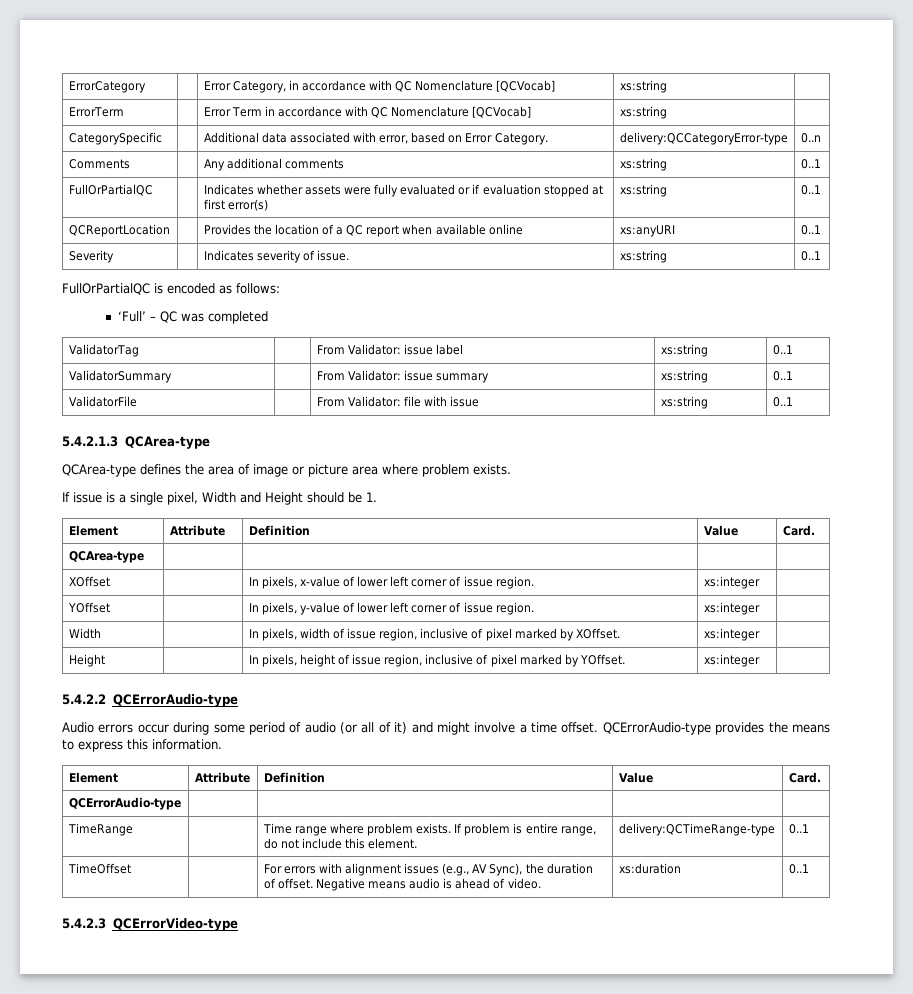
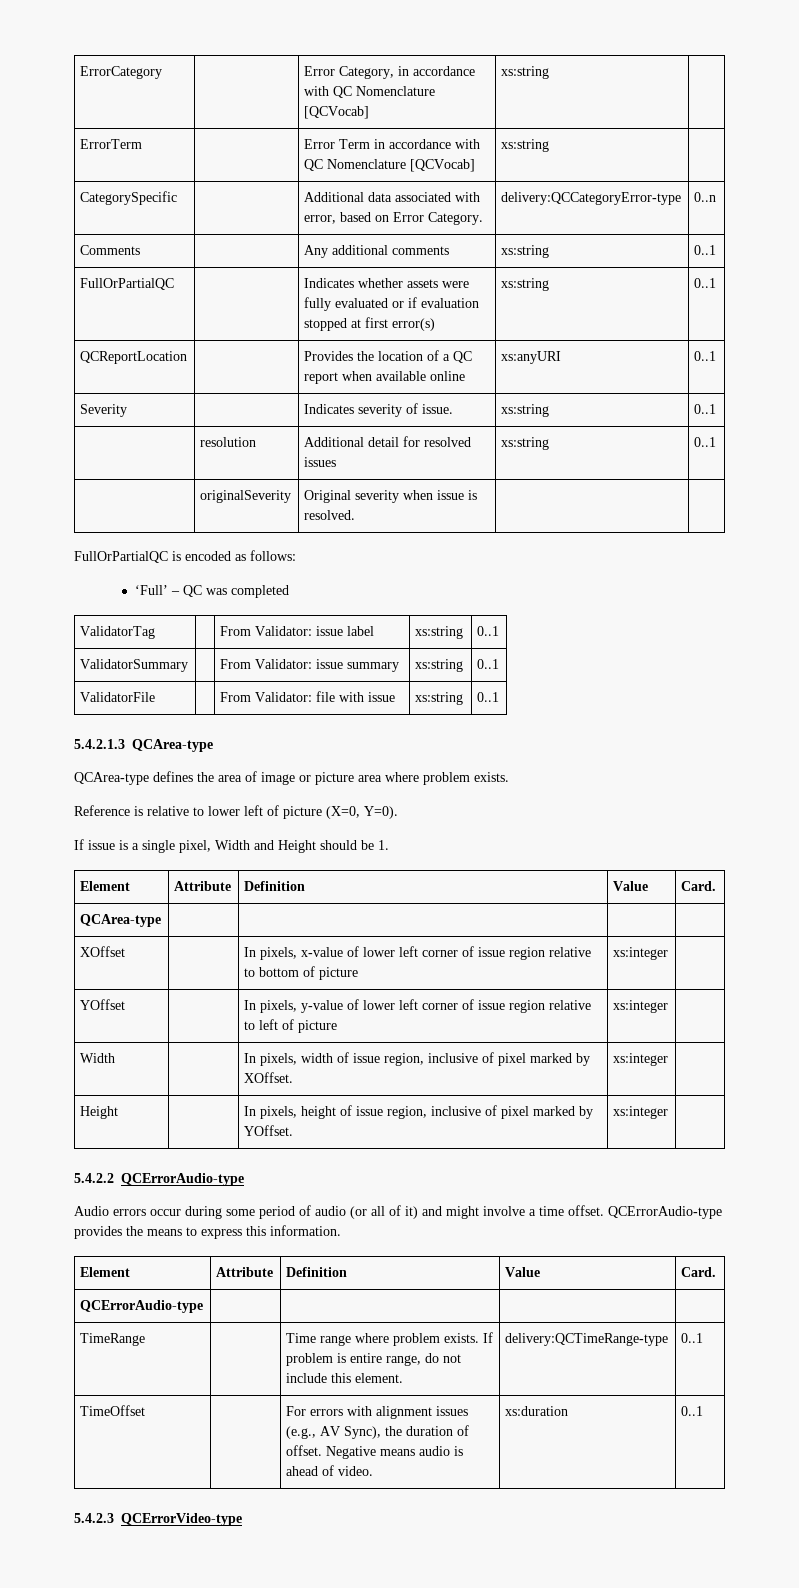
+ | resolution | Additional detail for resolved issues | xs:string | 0..1
+ | originalSeverity | Original severity when issue is resolved. | |
+ Reference is relative to lower left of picture (X=0, Y=0).
- XOffset | | In pixels, x-value of lower left corner of issue region. | xs:integer |
+ XOffset | | In pixels, x-value of lower left corner of issue region relative to bottom of picture | xs:integer |
- YOffset | | In pixels, y-value of lower left corner of issue region. | xs:integer |
+ YOffset | | In pixels, y-value of lower left corner of issue region relative to left of picture | xs:integer |

